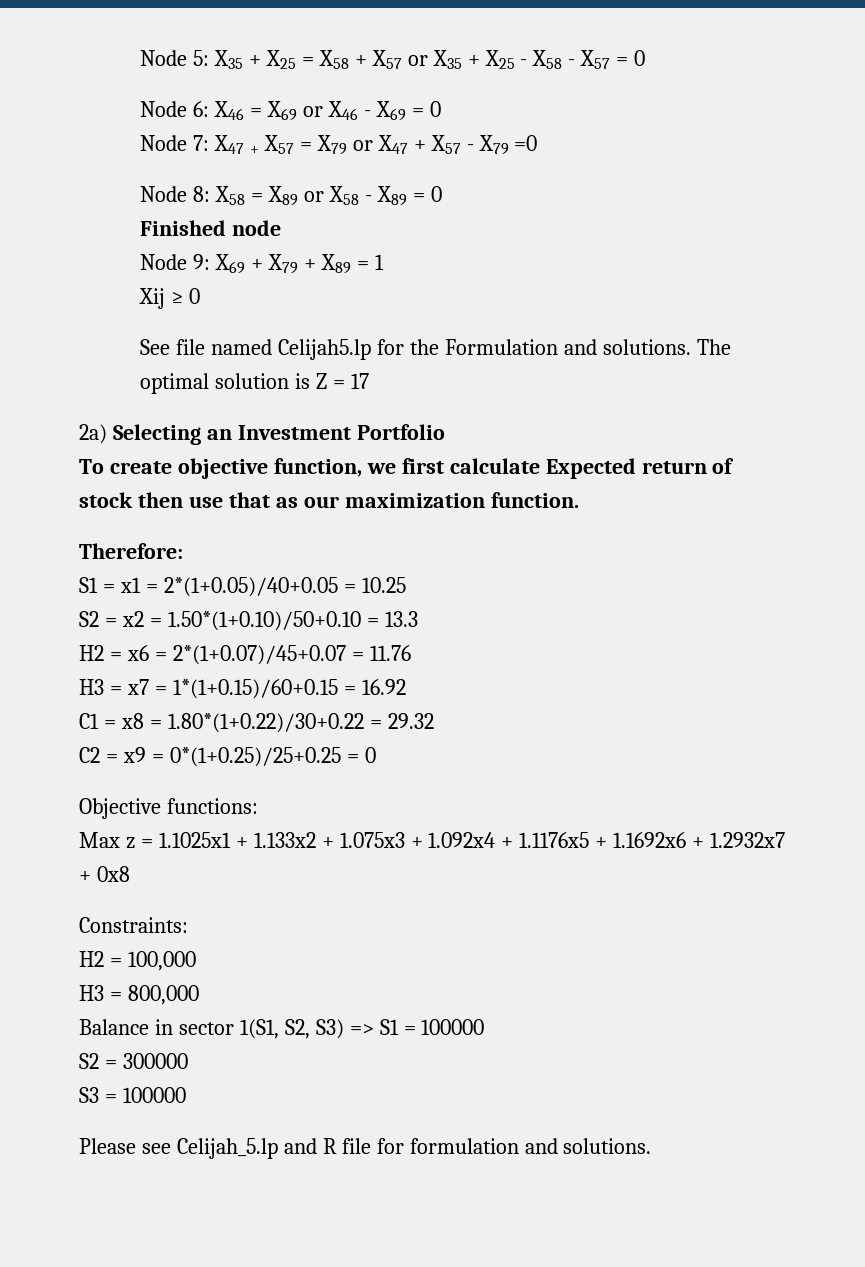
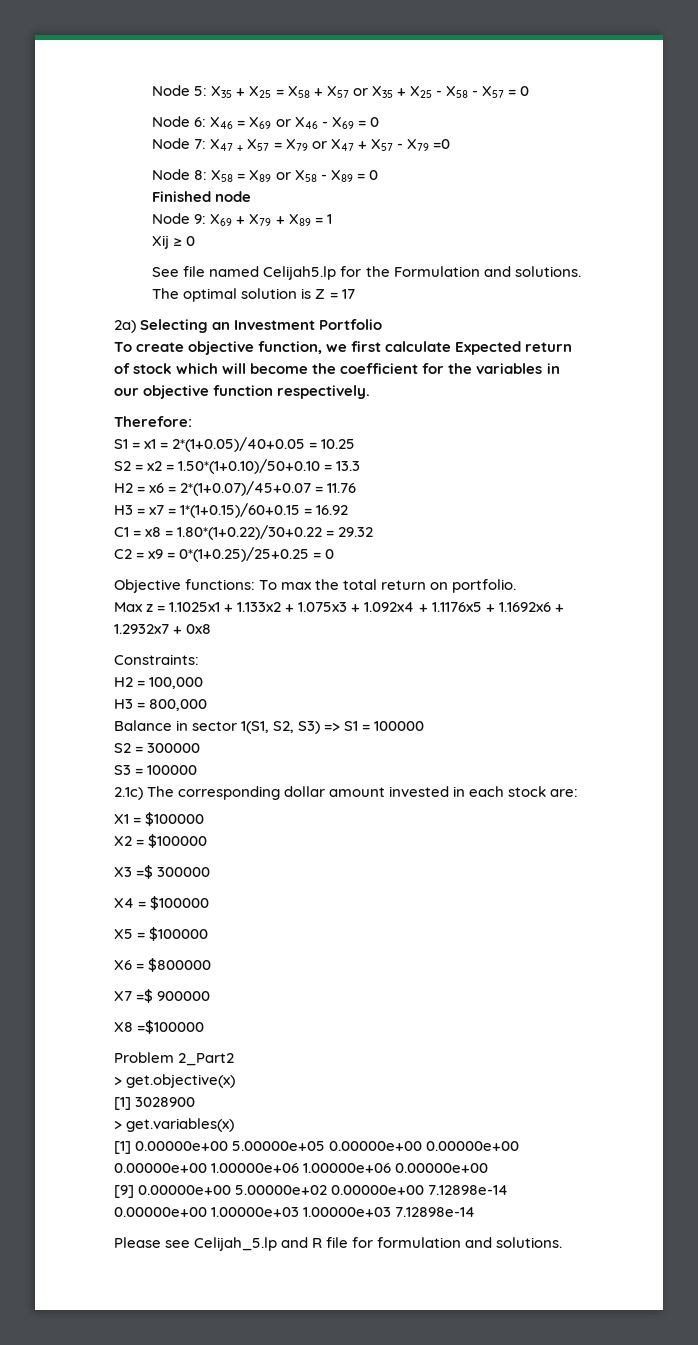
- To create objective function, we first calculate Expected return of stock then use that as our maximization function.
+ To create objective function, we first calculate Expected return of stock which will become the coefficient for the variables in our objective function respectively.
- Objective functions:
+ Objective functions: To max the total return on portfolio.
+ 2.1c) The corresponding dollar amount invested in each stock are:
+ X1 = $100000
+ X2 = $100000
+ X3 =$ 300000
+ X4 = $100000
+ X5 = $100000
+ X6 = $800000
+ X7 =$ 900000
+ X8 =$100000
+ Problem 2_Part2
+ > get.objective(x)
+ [1] 3028900
+ > get.variables(x)
+ [1] 0.00000e+00 5.00000e+05 0.00000e+00 0.00000e+00 0.00000e+00 1.00000e+06 1.00000e+06 0.00000e+00
+ [9] 0.00000e+00 5.00000e+02 0.00000e+00 7.12898e-14 0.00000e+00 1.00000e+03 1.00000e+03 7.12898e-14

